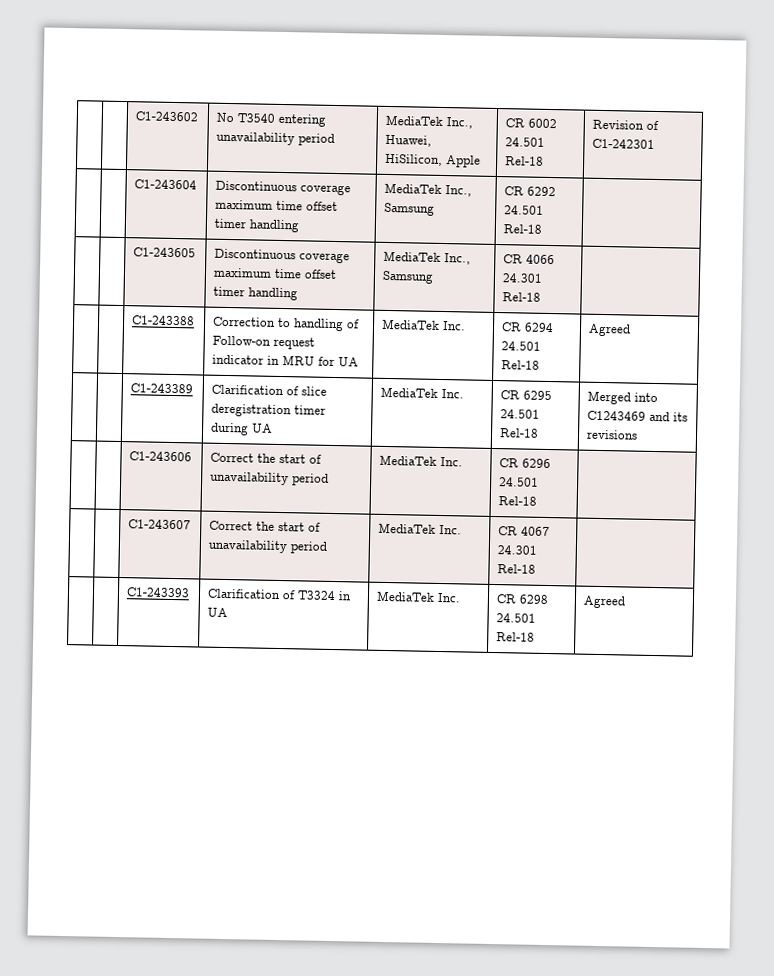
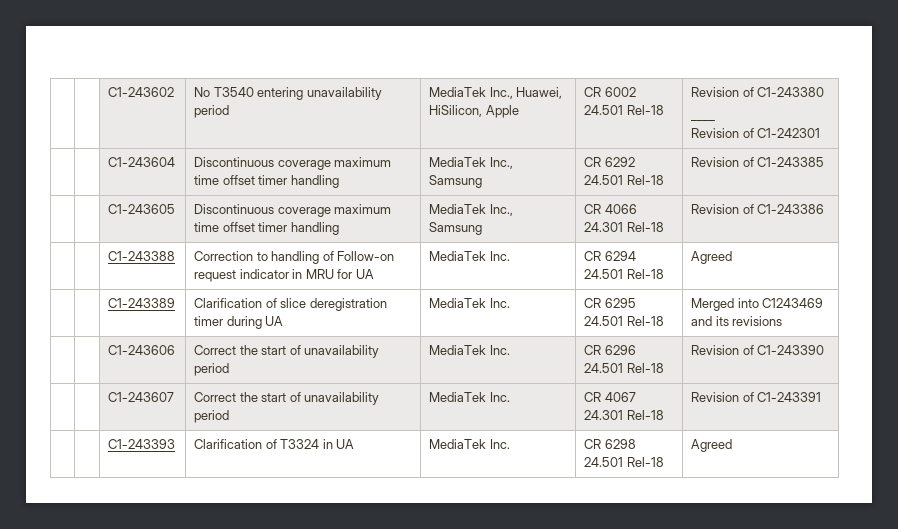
- | | C1-243602 | No T3540 entering unavailability period | MediaTek Inc., Huawei, HiSilicon, Apple | CR 6002 24.501 Rel-18 | Revision of C1-242301
+ | | C1-243602 | No T3540 entering unavailability period | MediaTek Inc., Huawei, HiSilicon, Apple | CR 6002 24.501 Rel-18 | Revision of C1-243380
+ ____
+ Revision of C1-242301
- | | C1-243604 | Discontinuous coverage maximum time offset timer handling | MediaTek Inc., Samsung | CR 6292 24.501 Rel-18 |
+ | | C1-243604 | Discontinuous coverage maximum time offset timer handling | MediaTek Inc., Samsung | CR 6292 24.501 Rel-18 | Revision of C1-243385
- | | C1-243605 | Discontinuous coverage maximum time offset timer handling | MediaTek Inc., Samsung | CR 4066 24.301 Rel-18 |
+ | | C1-243605 | Discontinuous coverage maximum time offset timer handling | MediaTek Inc., Samsung | CR 4066 24.301 Rel-18 | Revision of C1-243386
- | | C1-243606 | Correct the start of unavailability period | MediaTek Inc. | CR 6296 24.501 Rel-18 |
+ | | C1-243606 | Correct the start of unavailability period | MediaTek Inc. | CR 6296 24.501 Rel-18 | Revision of C1-243390
- | | C1-243607 | Correct the start of unavailability period | MediaTek Inc. | CR 4067 24.301 Rel-18 |
+ | | C1-243607 | Correct the start of unavailability period | MediaTek Inc. | CR 4067 24.301 Rel-18 | Revision of C1-243391

